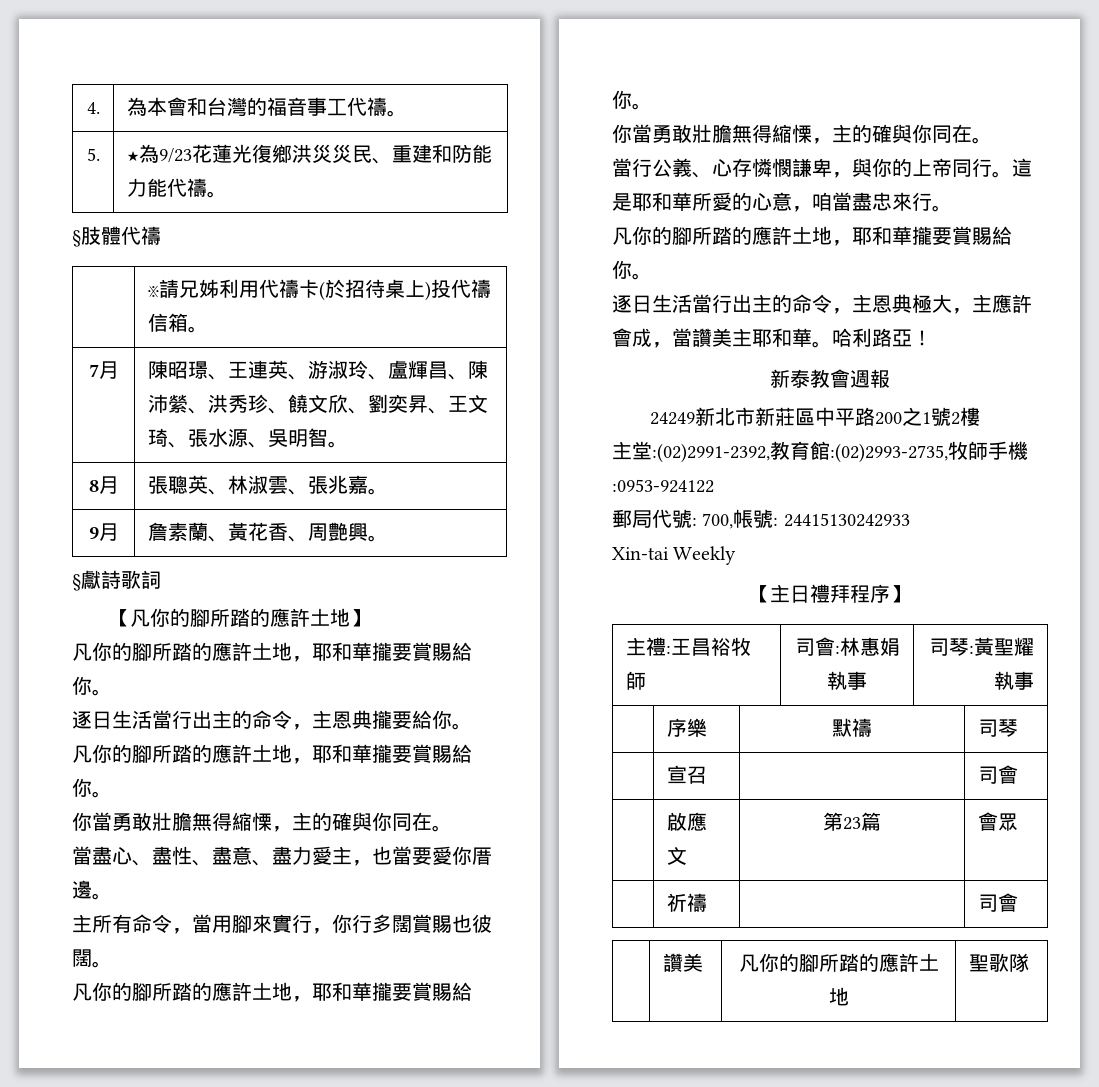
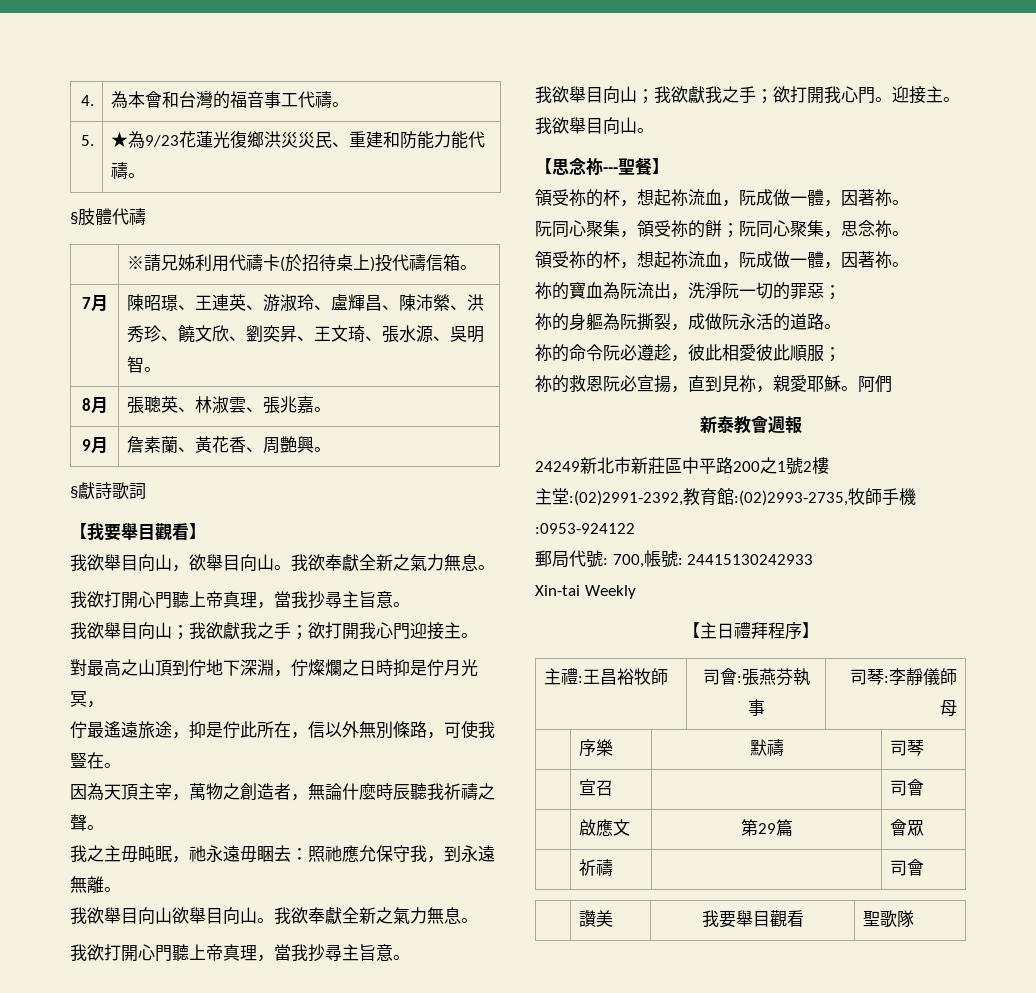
- 【凡你的腳所踏的應許土地】
- 凡你的腳所踏的應許土地，耶和華攏要賞賜給你。
- 逐日生活當行出主的命令，主恩典攏要給你。
- 凡你的腳所踏的應許土地，耶和華攏要賞賜給你。
- 你當勇敢壯膽無得縮慄，主的確與你同在。
- 當盡心、盡性、盡意、盡力愛主，也當要愛你厝邊。
- 主所有命令，當用腳來實行，你行多闊賞賜也彼闊。
- 凡你的腳所踏的應許土地，耶和華攏要賞賜給你。
- 你當勇敢壯膽無得縮慄，主的確與你同在。
- 當行公義、心存憐憫謙卑，與你的上帝同行。這是耶和華所愛的心意，咱當盡忠來行。
- 凡你的腳所踏的應許土地，耶和華攏要賞賜給你。
- 逐日生活當行出主的命令，主恩典極大，主應許會成，當讚美主耶和華。哈利路亞！
+ 【我要舉目觀看】
+ 我欲舉目向山，欲舉目向山。我欲奉獻全新之氣力無息。
+ 我欲打開心門聽上帝真理，當我抄尋主旨意。
+ 我欲舉目向山；我欲獻我之手；欲打開我心門迎接主。
+ 對最高之山頂到佇地下深淵，佇燦爛之日時抑是佇月光冥，
+ 佇最遙遠旅途，抑是佇此所在，信以外無別條路，可使我豎在。
+ 因為天頂主宰，萬物之創造者，無論什麼時辰聽我祈禱之聲。
+ 我之主毋盹眠，祂永遠毋睏去：照祂應允保守我，到永遠無離。
+ 我欲舉目向山欲舉目向山。我欲奉獻全新之氣力無息。
+ 我欲打開心門聽上帝真理，當我抄尋主旨意。
+ 我欲舉目向山；我欲獻我之手；欲打開我心門。迎接主。我欲舉目向山。
+ 【思念祢---聖餐】
+ 領受祢的杯，想起祢流血，阮成做一體，因著祢。
+ 阮同心聚集，領受祢的餅；阮同心聚集，思念祢。
+ 領受祢的杯，想起祢流血，阮成做一體，因著祢。
+ 祢的寶血為阮流出，洗淨阮一切的罪惡；
+ 祢的身軀為阮撕裂，成做阮永活的道路。
+ 祢的命令阮必遵趁，彼此相愛彼此順服；
+ 祢的救恩阮必宣揚，直到見祢，親愛耶穌。阿們
- 主禮:王昌裕牧師 | 司會:林惠娟執事 | 司琴:黃聖耀執事
+ 主禮:王昌裕牧師 | 司會:張燕芬執事 | 司琴:李靜儀師母
- | 啟應文 | 第23篇 | 會眾
+ | 啟應文 | 第29篇 | 會眾
- | 讚美 | 凡你的腳所踏的應許土地 | 聖歌隊
+ | 讚美 | 我要舉目觀看 | 聖歌隊

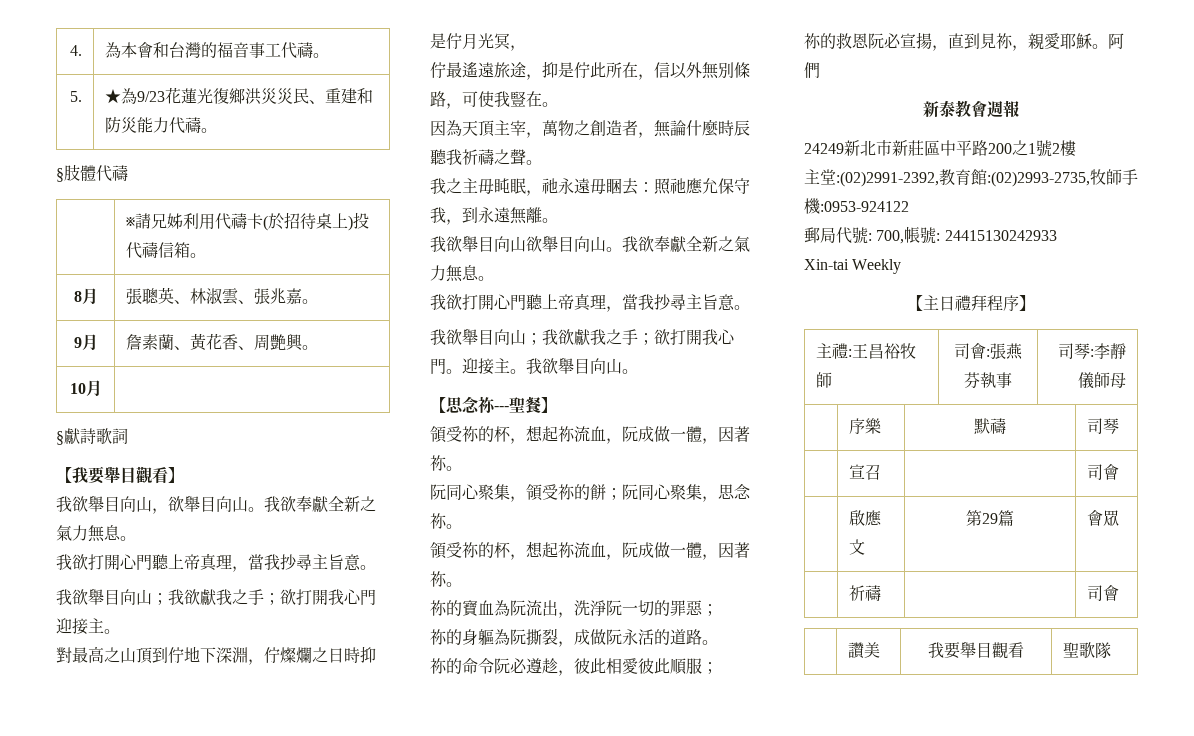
- 5. | ★為9/23花蓮光復鄉洪災災民、重建和防能力能代禱。
+ 5. | ★為9/23花蓮光復鄉洪災災民、重建和防災能力代禱。
- 7月 | 陳昭璟、王連英、游淑玲、盧輝昌、陳沛縈、洪秀珍、饒文欣、劉奕昇、王文琦、張水源、吳明智。
+ 10月 |

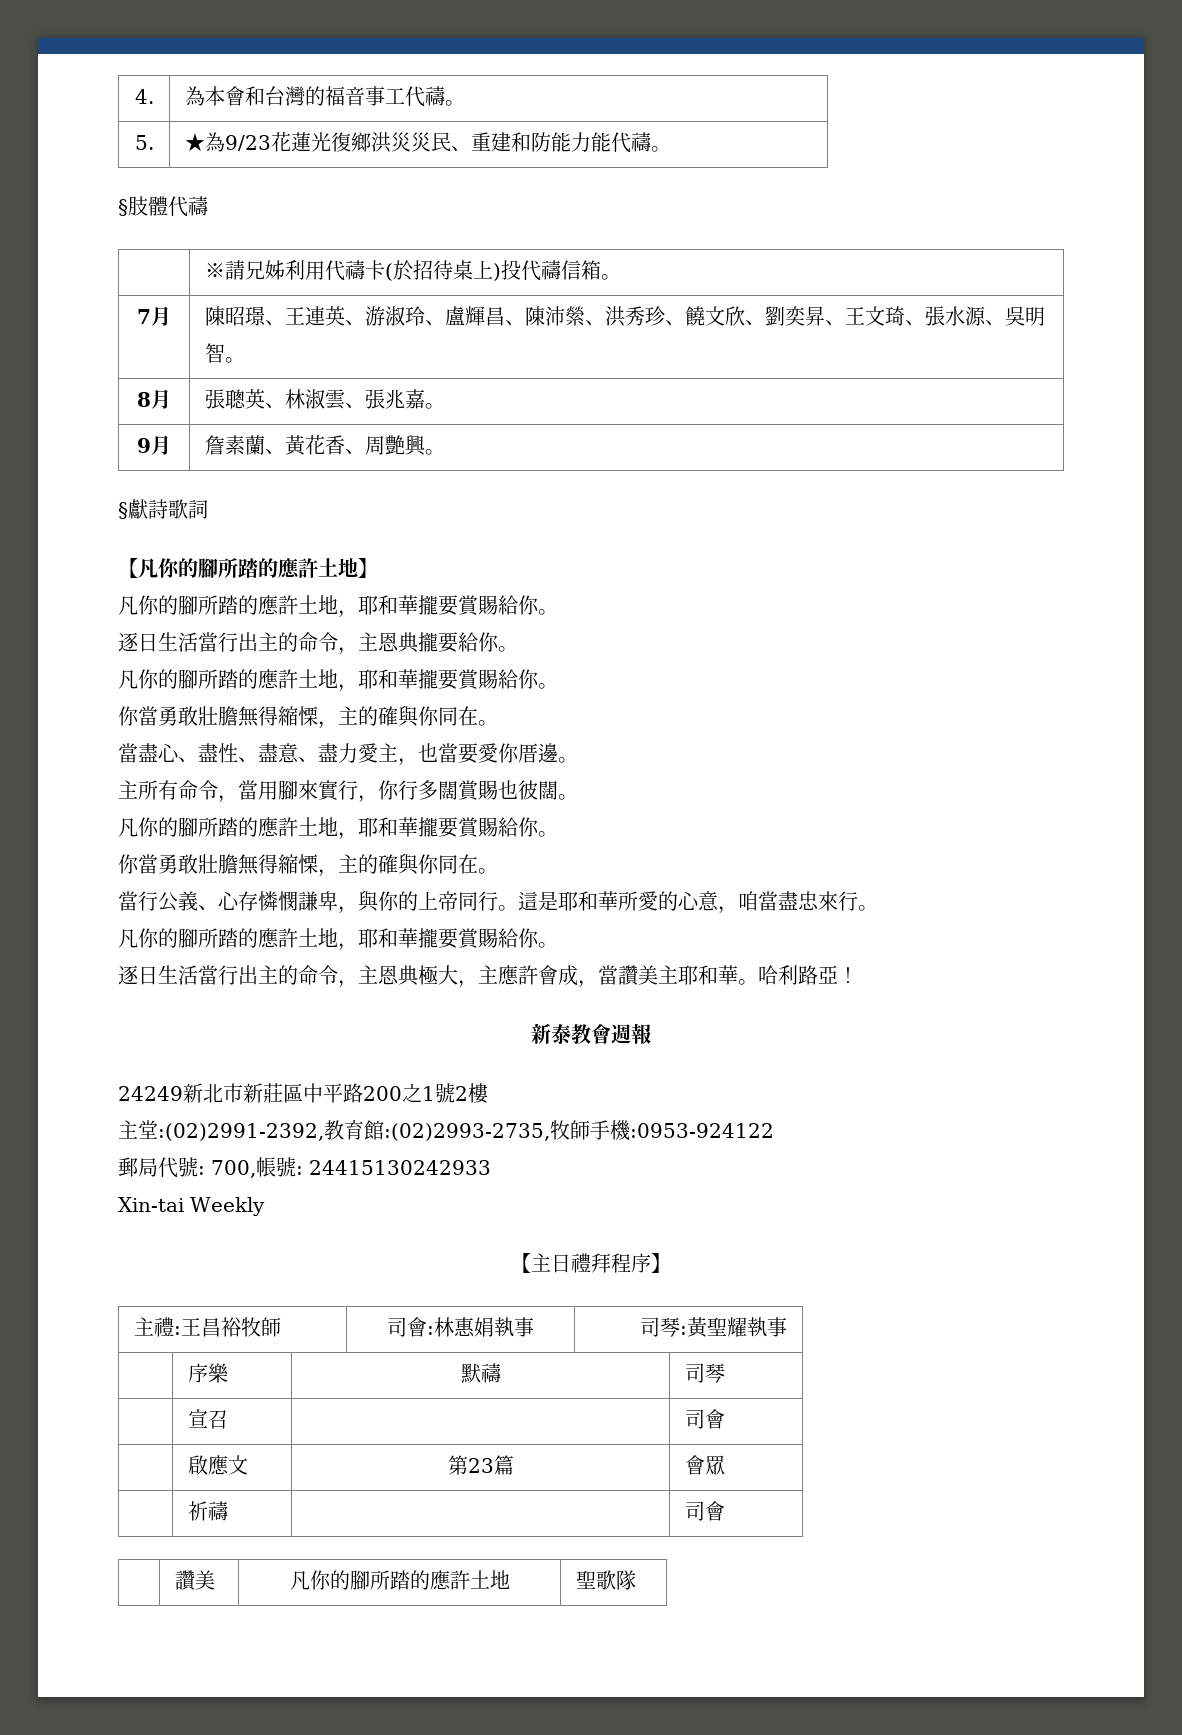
- 5. | ★為9/23花蓮光復鄉洪災災民、重建和防災能力代禱。
+ 5. | ★為9/23花蓮光復鄉洪災災民、重建和防能力能代禱。
+ 7月 | 陳昭璟、王連英、游淑玲、盧輝昌、陳沛縈、洪秀珍、饒文欣、劉奕昇、王文琦、張水源、吳明智。
- 10月 |
- 【我要舉目觀看】
- 我欲舉目向山，欲舉目向山。我欲奉獻全新之氣力無息。
- 我欲打開心門聽上帝真理，當我抄尋主旨意。
- 我欲舉目向山；我欲獻我之手；欲打開我心門迎接主。
- 對最高之山頂到佇地下深淵，佇燦爛之日時抑是佇月光冥，
- 佇最遙遠旅途，抑是佇此所在，信以外無別條路，可使我豎在。
- 因為天頂主宰，萬物之創造者，無論什麼時辰聽我祈禱之聲。
- 我之主毋盹眠，祂永遠毋睏去：照祂應允保守我，到永遠無離。
- 我欲舉目向山欲舉目向山。我欲奉獻全新之氣力無息。
- 我欲打開心門聽上帝真理，當我抄尋主旨意。
- 我欲舉目向山；我欲獻我之手；欲打開我心門。迎接主。我欲舉目向山。
- 【思念祢---聖餐】
- 領受祢的杯，想起祢流血，阮成做一體，因著祢。
- 阮同心聚集，領受祢的餅；阮同心聚集，思念祢。
- 領受祢的杯，想起祢流血，阮成做一體，因著祢。
- 祢的寶血為阮流出，洗淨阮一切的罪惡；
- 祢的身軀為阮撕裂，成做阮永活的道路。
- 祢的命令阮必遵趁，彼此相愛彼此順服；
- 祢的救恩阮必宣揚，直到見祢，親愛耶穌。阿們
+ 【凡你的腳所踏的應許土地】
+ 凡你的腳所踏的應許土地，耶和華攏要賞賜給你。
+ 逐日生活當行出主的命令，主恩典攏要給你。
+ 凡你的腳所踏的應許土地，耶和華攏要賞賜給你。
+ 你當勇敢壯膽無得縮慄，主的確與你同在。
+ 當盡心、盡性、盡意、盡力愛主，也當要愛你厝邊。
+ 主所有命令，當用腳來實行，你行多闊賞賜也彼闊。
+ 凡你的腳所踏的應許土地，耶和華攏要賞賜給你。
+ 你當勇敢壯膽無得縮慄，主的確與你同在。
+ 當行公義、心存憐憫謙卑，與你的上帝同行。這是耶和華所愛的心意，咱當盡忠來行。
+ 凡你的腳所踏的應許土地，耶和華攏要賞賜給你。
+ 逐日生活當行出主的命令，主恩典極大，主應許會成，當讚美主耶和華。哈利路亞！
- 主禮:王昌裕牧師 | 司會:張燕芬執事 | 司琴:李靜儀師母
+ 主禮:王昌裕牧師 | 司會:林惠娟執事 | 司琴:黃聖耀執事
- | 啟應文 | 第29篇 | 會眾
+ | 啟應文 | 第23篇 | 會眾
- | 讚美 | 我要舉目觀看 | 聖歌隊
+ | 讚美 | 凡你的腳所踏的應許土地 | 聖歌隊

